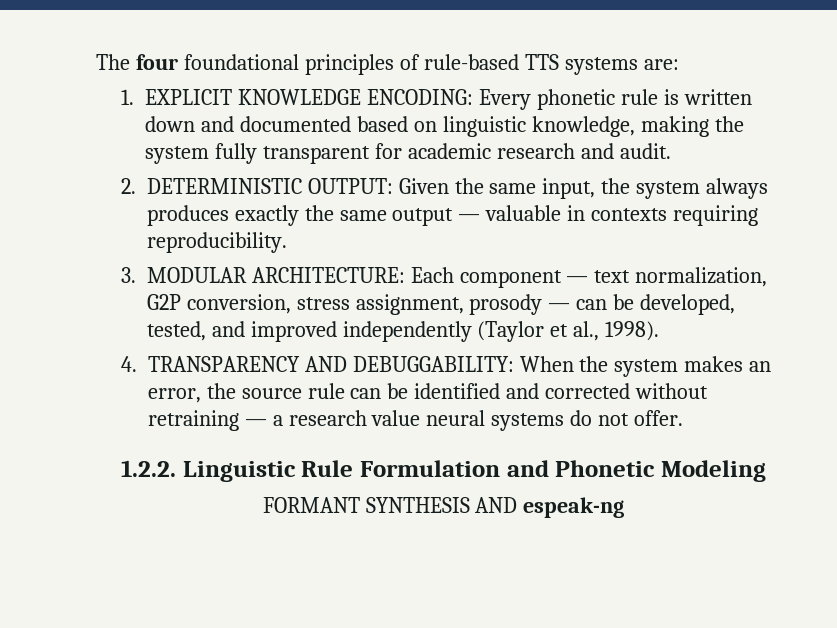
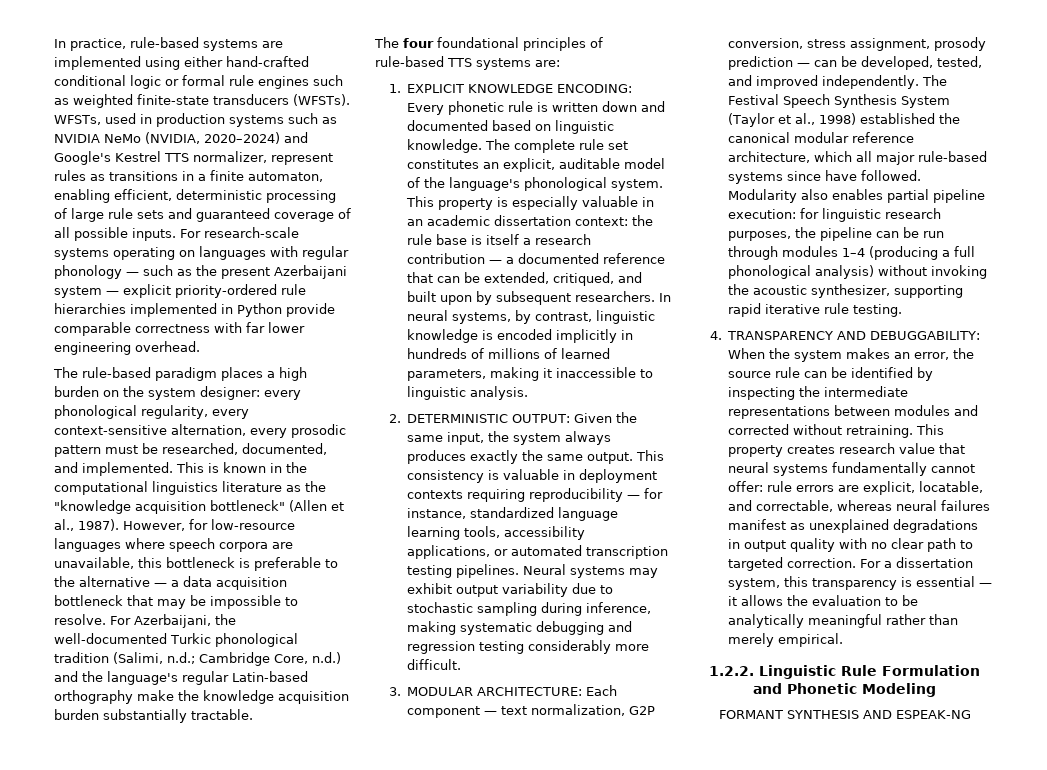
+ In practice, rule-based systems are implemented using either hand-crafted conditional logic or formal rule engines such as weighted finite-state transducers (WFSTs). WFSTs, used in production systems such as NVIDIA NeMo (NVIDIA, 2020–2024) and Google's Kestrel TTS normalizer, represent rules as transitions in a finite automaton, enabling efficient, deterministic processing of large rule sets and guaranteed coverage of all possible inputs. For research-scale systems operating on languages with regular phonology — such as the present Azerbaijani system — explicit priority-ordered rule hierarchies implemented in Python provide comparable correctness with far lower engineering overhead.
+ The rule-based paradigm places a high burden on the system designer: every phonological regularity, every context-sensitive alternation, every prosodic pattern must be researched, documented, and implemented. This is known in the computational linguistics literature as the "knowledge acquisition bottleneck" (Allen et al., 1987). However, for low-resource languages where speech corpora are unavailable, this bottleneck is preferable to the alternative — a data acquisition bottleneck that may be impossible to resolve. For Azerbaijani, the well-documented Turkic phonological tradition (Salimi, n.d.; Cambridge Core, n.d.) and the language's regular Latin-based orthography make the knowledge acquisition burden substantially tractable.
- 1. EXPLICIT KNOWLEDGE ENCODING: Every phonetic rule is written down and documented based on linguistic knowledge, making the system fully transparent for academic research and audit.
+ 1. EXPLICIT KNOWLEDGE ENCODING: Every phonetic rule is written down and documented based on linguistic knowledge. The complete rule set constitutes an explicit, auditable model of the language's phonological system. This property is especially valuable in an academic dissertation context: the rule base is itself a research contribution — a documented reference that can be extended, critiqued, and built upon by subsequent researchers. In neural systems, by contrast, linguistic knowledge is encoded implicitly in hundreds of millions of learned parameters, making it inaccessible to linguistic analysis.
- 2. DETERMINISTIC OUTPUT: Given the same input, the system always produces exactly the same output — valuable in contexts requiring reproducibility.
+ 2. DETERMINISTIC OUTPUT: Given the same input, the system always produces exactly the same output. This consistency is valuable in deployment contexts requiring reproducibility — for instance, standardized language learning tools, accessibility applications, or automated transcription testing pipelines. Neural systems may exhibit output variability due to stochastic sampling during inference, making systematic debugging and regression testing considerably more difficult.
- 3. MODULAR ARCHITECTURE: Each component — text normalization, G2P conversion, stress assignment, prosody — can be developed, tested, and improved independently (Taylor et al., 1998).
+ 3. MODULAR ARCHITECTURE: Each component — text normalization, G2P conversion, stress assignment, prosody prediction — can be developed, tested, and improved independently. The Festival Speech Synthesis System (Taylor et al., 1998) established the canonical modular reference architecture, which all major rule-based systems since have followed. Modularity also enables partial pipeline execution: for linguistic research purposes, the pipeline can be run through modules 1–4 (producing a full phonological analysis) without invoking the acoustic synthesizer, supporting rapid iterative rule testing.
- 4. TRANSPARENCY AND DEBUGGABILITY: When the system makes an error, the source rule can be identified and corrected without retraining — a research value neural systems do not offer.
+ 4. TRANSPARENCY AND DEBUGGABILITY: When the system makes an error, the source rule can be identified by inspecting the intermediate representations between modules and corrected without retraining. This property creates research value that neural systems fundamentally cannot offer: rule errors are explicit, locatable, and correctable, whereas neural failures manifest as unexplained degradations in output quality with no clear path to targeted correction. For a dissertation system, this transparency is essential — it allows the evaluation to be analytically meaningful rather than merely empirical.
- FORMANT SYNTHESIS AND espeak-ng
+ FORMANT SYNTHESIS AND ESPEAK-NG

